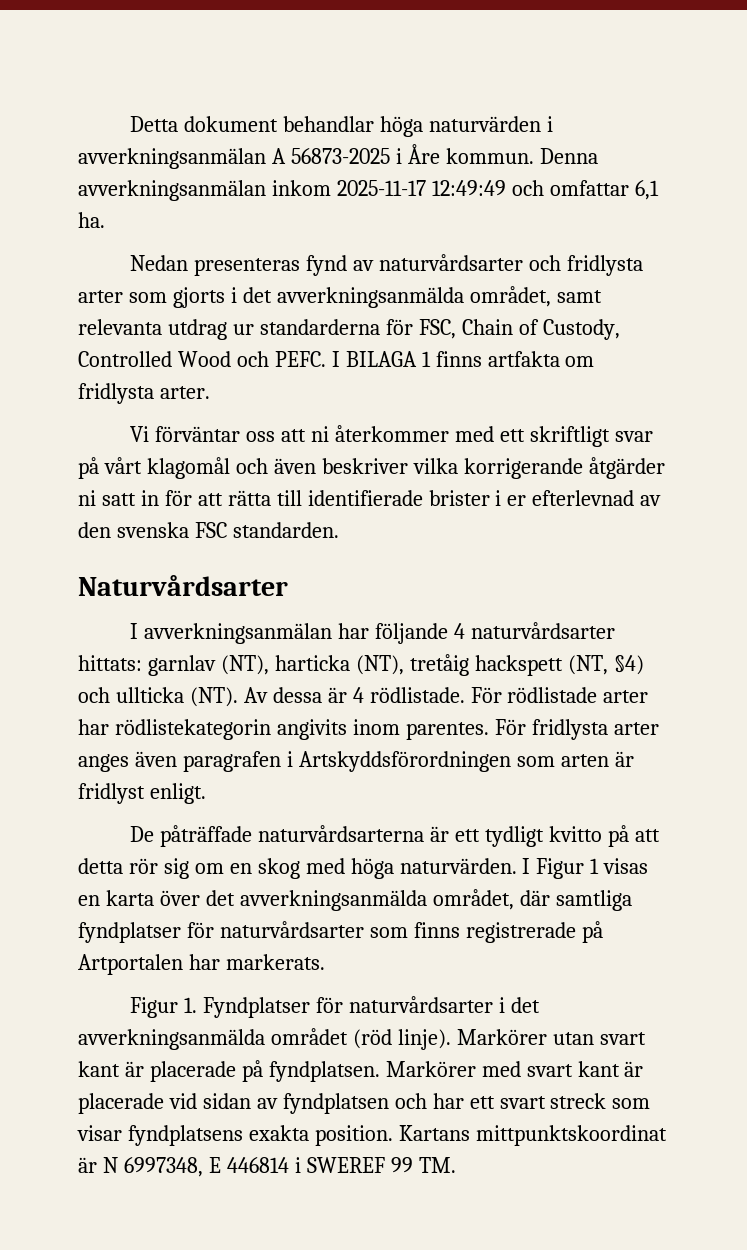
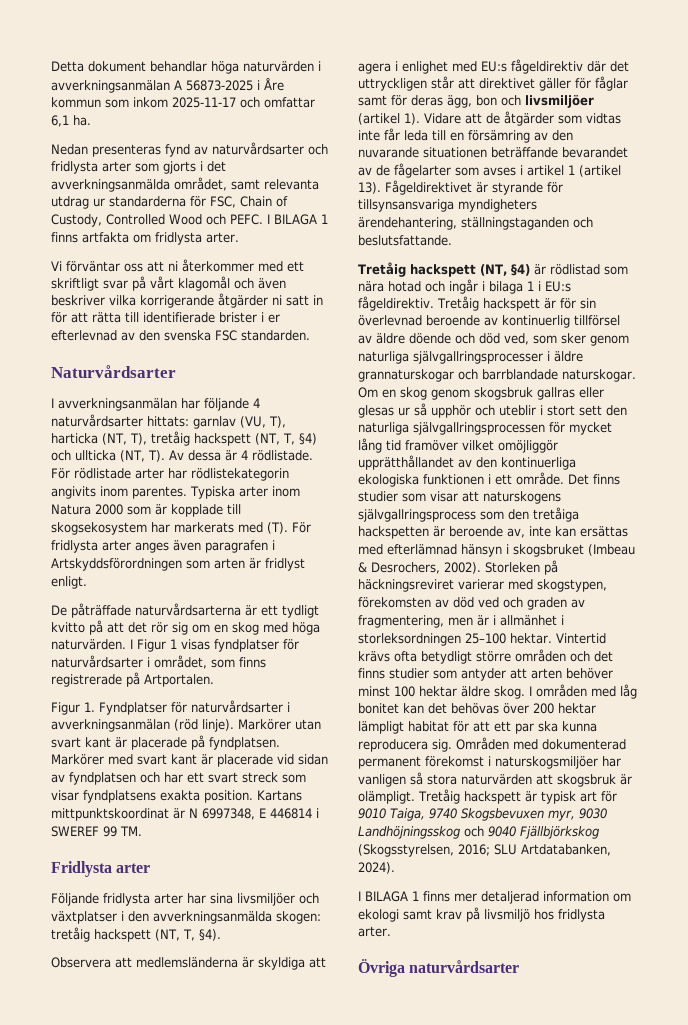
- Detta dokument behandlar höga naturvärden i avverkningsanmälan A 56873-2025 i Åre kommun. Denna avverkningsanmälan inkom 2025-11-17 12:49:49 och omfattar 6,1 ha.
+ Detta dokument behandlar höga naturvärden i avverkningsanmälan A 56873-2025 i Åre kommun som inkom 2025-11-17 och omfattar 6,1 ha.
- I avverkningsanmälan har följande 4 naturvårdsarter hittats: garnlav (NT), harticka (NT), tretåig hackspett (NT, §4) och ullticka (NT). Av dessa är 4 rödlistade.
+ I avverkningsanmälan har följande 4 naturvårdsarter hittats: garnlav (VU, T), harticka (NT, T), tretåig hackspett (NT, T, §4) och ullticka (NT, T). Av dessa är 4 rödlistade.
- För fridlysta arter anges även paragrafen i Artskyddsförordningen som arten är fridlyst enligt.
+ Typiska arter inom Natura 2000 som är kopplade till skogsekosystem har markerats med (T). För fridlysta arter anges även paragrafen i Artskyddsförordningen som arten är fridlyst enligt.
- De påträffade naturvårdsarterna är ett tydligt kvitto på att detta rör sig om en skog med höga naturvärden.
+ De påträffade naturvårdsarterna är ett tydligt kvitto på att det rör sig om en skog med höga naturvärden.
- I Figur 1 visas en karta över det avverkningsanmälda området, där samtliga fyndplatser för naturvårdsarter som finns registrerade på Artportalen har markerats.
+ I Figur 1 visas fyndplatser för naturvårdsarter i området, som finns registrerade på Artportalen.
- Figur 1. Fyndplatser för naturvårdsarter i det avverkningsanmälda området (röd linje).
+ Figur 1. Fyndplatser för naturvårdsarter i avverkningsanmälan (röd linje).
+ Fridlysta arter
+ Följande fridlysta arter har sina livsmiljöer och växtplatser i den avverkningsanmälda skogen: tretåig hackspett (NT, T, §4).
+ Observera att medlemsländerna är skyldiga att agera i enlighet med EU:s fågeldirektiv där det uttryckligen står att direktivet gäller för fåglar samt för deras ägg, bon och livsmiljöer (artikel 1). Vidare att de åtgärder som vidtas inte får leda till en försämring av den nuvarande situationen beträffande bevarandet av de fågelarter som avses i artikel 1 (artikel 13). Fågeldirektivet är styrande för tillsynsansvariga myndigheters ärendehantering, ställningstaganden och beslutsfattande.
+ Tretåig hackspett (NT, §4) är rödlistad som nära hotad och ingår i bilaga 1 i EU:s fågeldirektiv. Tretåig hackspett är för sin överlevnad beroende av kontinuerlig tillförsel av äldre döende och död ved, som sker genom naturliga självgallringsprocesser i äldre grannaturskogar och barrblandade naturskogar. Om en skog genom skogsbruk gallras eller glesas ur så upphör och uteblir i stort sett den naturliga självgallringsprocessen för mycket lång tid framöver vilket omöjliggör upprätthållandet av den kontinuerliga ekologiska funktionen i ett område. Det finns studier som visar att naturskogens självgallringsprocess som den tretåiga hackspetten är beroende av, inte kan ersättas med efterlämnad hänsyn i skogsbruket (Imbeau & Desrochers, 2002). Storleken på häckningsreviret varierar med skogstypen, förekomsten av död ved och graden av fragmentering, men är i allmänhet i storleksordningen 25–100 hektar. Vintertid krävs ofta betydligt större områden och det finns studier som antyder att arten behöver minst 100 hektar äldre skog. I områden med låg bonitet kan det behövas över 200 hektar lämpligt habitat för att ett par ska kunna reproducera sig. Områden med dokumenterad permanent förekomst i naturskogsmiljöer har vanligen så stora naturvärden att skogsbruk är olämpligt. Tretåig hackspett är typisk art för 9010 Taiga, 9740 Skogsbevuxen myr, 9030 Landhöjningsskog och 9040 Fjällbjörkskog (Skogsstyrelsen, 2016; SLU Artdatabanken, 2024).
+ I BILAGA 1 finns mer detaljerad information om ekologi samt krav på livsmiljö hos fridlysta arter.
+ Övriga naturvårdsarter

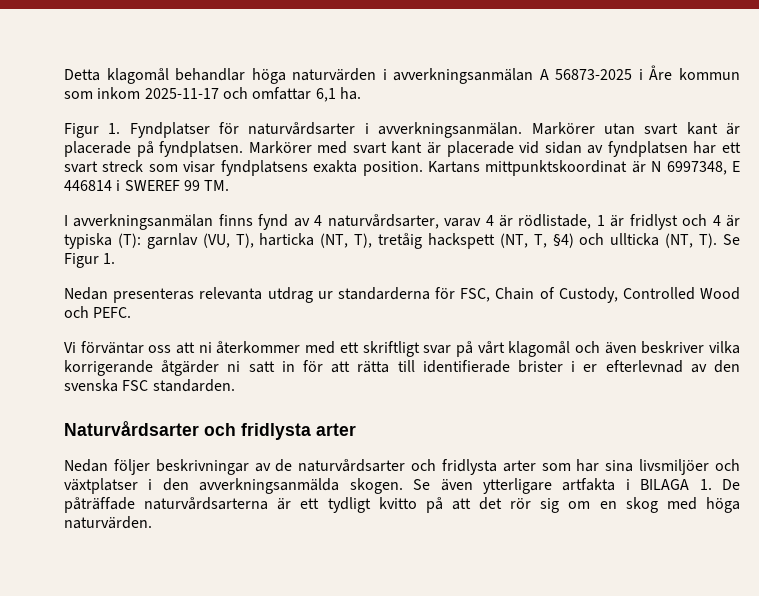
- Detta dokument behandlar höga naturvärden i avverkningsanmälan A 56873-2025 i Åre kommun som inkom 2025-11-17 och omfattar 6,1 ha.
+ Detta klagomål behandlar höga naturvärden i avverkningsanmälan A 56873-2025 i Åre kommun som inkom 2025-11-17 och omfattar 6,1 ha.
- Nedan presenteras fynd av naturvårdsarter och fridlysta arter som gjorts i det avverkningsanmälda området, samt relevanta utdrag ur standarderna för FSC, Chain of Custody, Controlled Wood och PEFC. I BILAGA 1 finns artfakta om fridlysta arter.
+ Figur 1. Fyndplatser för naturvårdsarter i avverkningsanmälan. Markörer utan svart kant är placerade på fyndplatsen. Markörer med svart kant är placerade vid sidan av fyndplatsen har ett svart streck som visar fyndplatsens exakta position. Kartans mittpunktskoordinat är N 6997348, E 446814 i SWEREF 99 TM.
+ I avverkningsanmälan finns fynd av 4 naturvårdsarter, varav 4 är rödlistade, 1 är fridlyst och 4 är typiska (T): garnlav (VU, T), harticka (NT, T), tretåig hackspett (NT, T, §4) och ullticka (NT, T). Se Figur 1.
+ Nedan presenteras relevanta utdrag ur standarderna för FSC, Chain of Custody, Controlled Wood och PEFC.
- Naturvårdsarter
- I avverkningsanmälan har följande 4 naturvårdsarter hittats: garnlav (VU, T), harticka (NT, T), tretåig hackspett (NT, T, §4) och ullticka (NT, T). Av dessa är 4 rödlistade. För rödlistade arter har rödlistekategorin angivits inom parentes. Typiska arter inom Natura 2000 som är kopplade till skogsekosystem har markerats med (T). För fridlysta arter anges även paragrafen i Artskyddsförordningen som arten är fridlyst enligt.
- De påträffade naturvårdsarterna är ett tydligt kvitto på att det rör sig om en skog med höga naturvärden. I Figur 1 visas fyndplatser för naturvårdsarter i området, som finns registrerade på Artportalen.
- Figur 1. Fyndplatser för naturvårdsarter i avverkningsanmälan (röd linje). Markörer utan svart kant är placerade på fyndplatsen. Markörer med svart kant är placerade vid sidan av fyndplatsen och har ett svart streck som visar fyndplatsens exakta position. Kartans mittpunktskoordinat är N 6997348, E 446814 i SWEREF 99 TM.
- Fridlysta arter
- Följande fridlysta arter har sina livsmiljöer och växtplatser i den avverkningsanmälda skogen: tretåig hackspett (NT, T, §4).
- Observera att medlemsländerna är skyldiga att agera i enlighet med EU:s fågeldirektiv där det uttryckligen står att direktivet gäller för fåglar samt för deras ägg, bon och livsmiljöer (artikel 1). Vidare att de åtgärder som vidtas inte får leda till en försämring av den nuvarande situationen beträffande bevarandet av de fågelarter som avses i artikel 1 (artikel 13). Fågeldirektivet är styrande för tillsynsansvariga myndigheters ärendehantering, ställningstaganden och beslutsfattande.
- Tretåig hackspett (NT, §4) är rödlistad som nära hotad och ingår i bilaga 1 i EU:s fågeldirektiv. Tretåig hackspett är för sin överlevnad beroende av kontinuerlig tillförsel av äldre döende och död ved, som sker genom naturliga självgallringsprocesser i äldre grannaturskogar och barrblandade naturskogar. Om en skog genom skogsbruk gallras eller glesas ur så upphör och uteblir i stort sett den naturliga självgallringsprocessen för mycket lång tid framöver vilket omöjliggör upprätthållandet av den kontinuerliga ekologiska funktionen i ett område. Det finns studier som visar att naturskogens självgallringsprocess som den tretåiga hackspetten är beroende av, inte kan ersättas med efterlämnad hänsyn i skogsbruket (Imbeau & Desrochers, 2002). Storleken på häckningsreviret varierar med skogstypen, förekomsten av död ved och graden av fragmentering, men är i allmänhet i storleksordningen 25–100 hektar. Vintertid krävs ofta betydligt större områden och det finns studier som antyder att arten behöver minst 100 hektar äldre skog. I områden med låg bonitet kan det behövas över 200 hektar lämpligt habitat för att ett par ska kunna reproducera sig. Områden med dokumenterad permanent förekomst i naturskogsmiljöer har vanligen så stora naturvärden att skogsbruk är olämpligt. Tretåig hackspett är typisk art för 9010 Taiga, 9740 Skogsbevuxen myr, 9030 Landhöjningsskog och 9040 Fjällbjörkskog (Skogsstyrelsen, 2016; SLU Artdatabanken, 2024).
- I BILAGA 1 finns mer detaljerad information om ekologi samt krav på livsmiljö hos fridlysta arter.
- Övriga naturvårdsarter
+ Naturvårdsarter och fridlysta arter
+ Nedan följer beskrivningar av de naturvårdsarter och fridlysta arter som har sina livsmiljöer och växtplatser i den avverkningsanmälda skogen. Se även ytterligare artfakta i BILAGA 1. De påträffade naturvårdsarterna är ett tydligt kvitto på att det rör sig om en skog med höga naturvärden.

